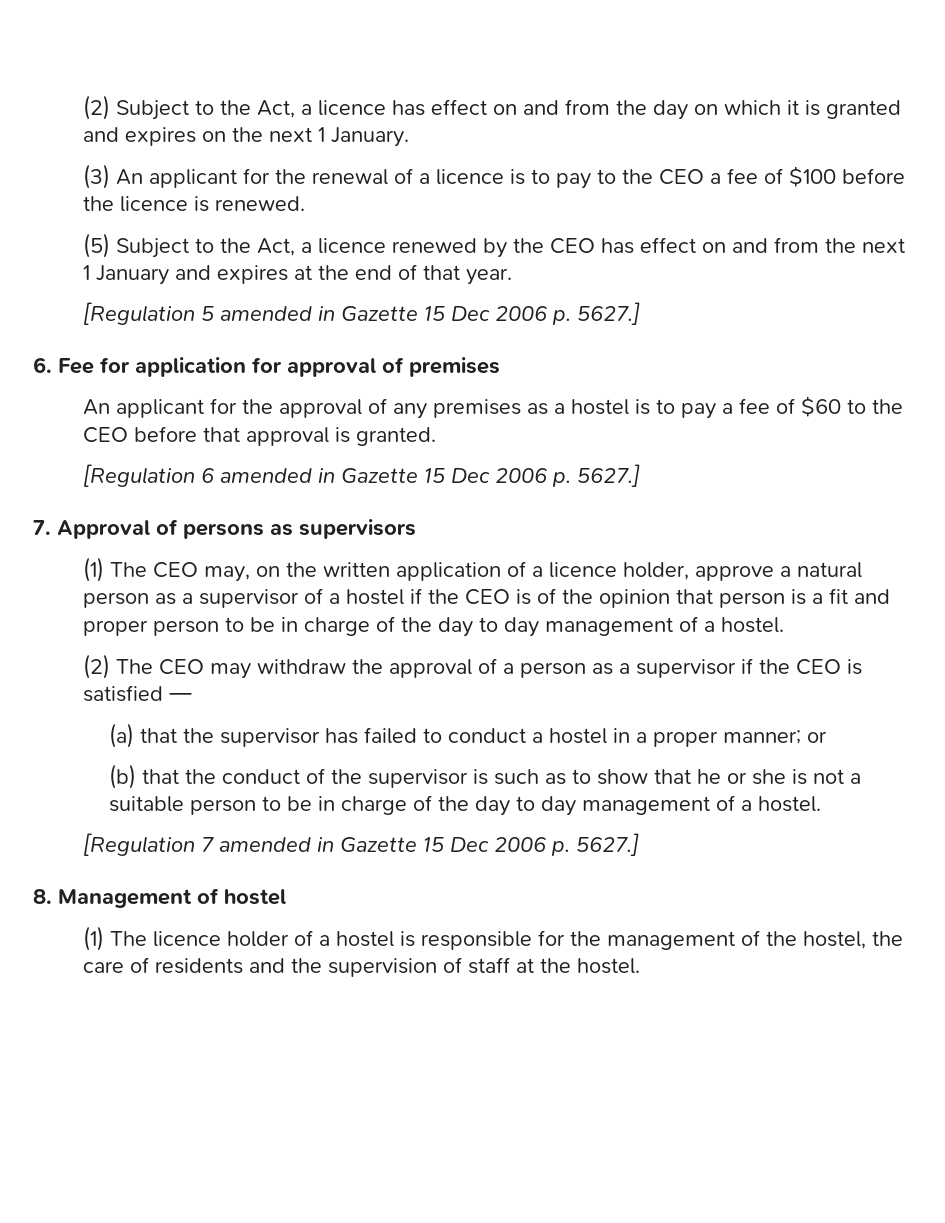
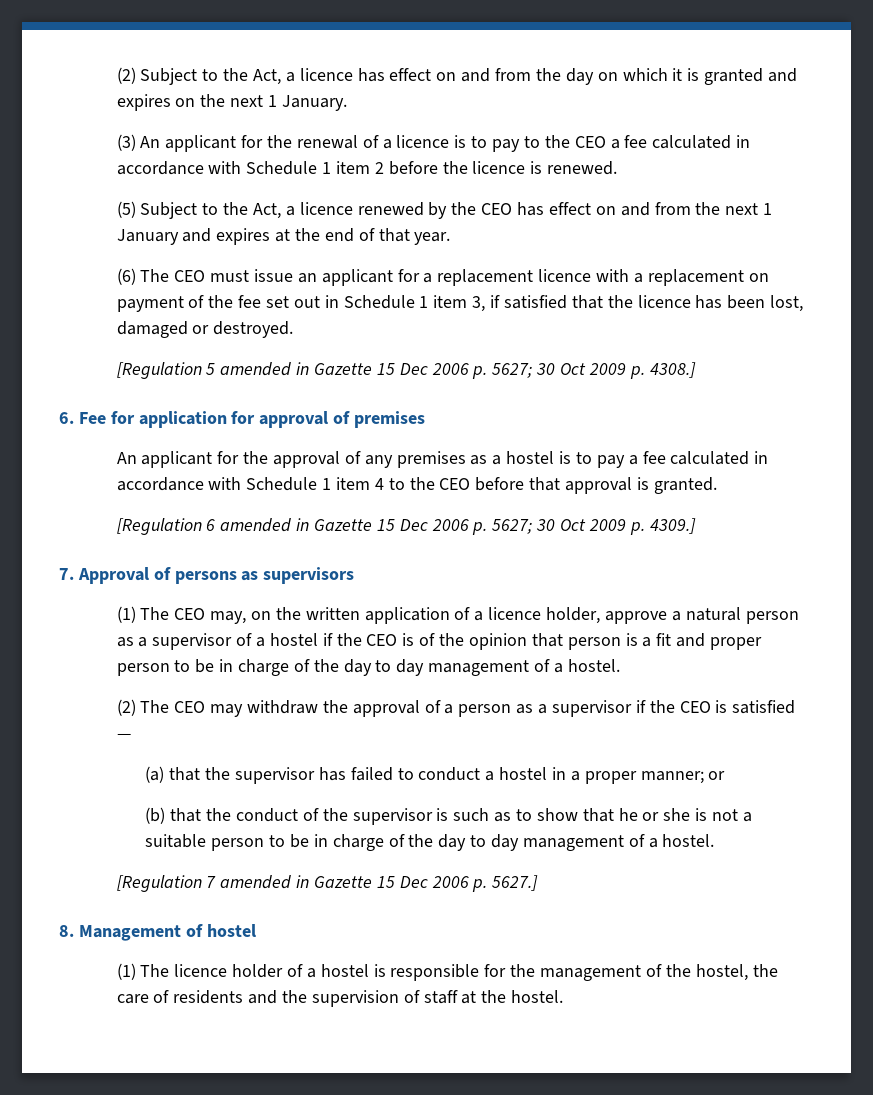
- (3) An applicant for the renewal of a licence is to pay to the CEO a fee of $100 before the licence is renewed.
+ (3) An applicant for the renewal of a licence is to pay to the CEO a fee calculated in accordance with Schedule 1 item 2 before the licence is renewed.
+ (6) The CEO must issue an applicant for a replacement licence with a replacement on payment of the fee set out in Schedule 1 item 3, if satisfied that the licence has been lost, damaged or destroyed.
- [Regulation 5 amended in Gazette 15 Dec 2006 p. 5627.]
+ [Regulation 5 amended in Gazette 15 Dec 2006 p. 5627; 30 Oct 2009 p. 4308.]
- An applicant for the approval of any premises as a hostel is to pay a fee of $60 to the CEO before that approval is granted.
+ An applicant for the approval of any premises as a hostel is to pay a fee calculated in accordance with Schedule 1 item 4 to the CEO before that approval is granted.
- [Regulation 6 amended in Gazette 15 Dec 2006 p. 5627.]
+ [Regulation 6 amended in Gazette 15 Dec 2006 p. 5627; 30 Oct 2009 p. 4309.]

